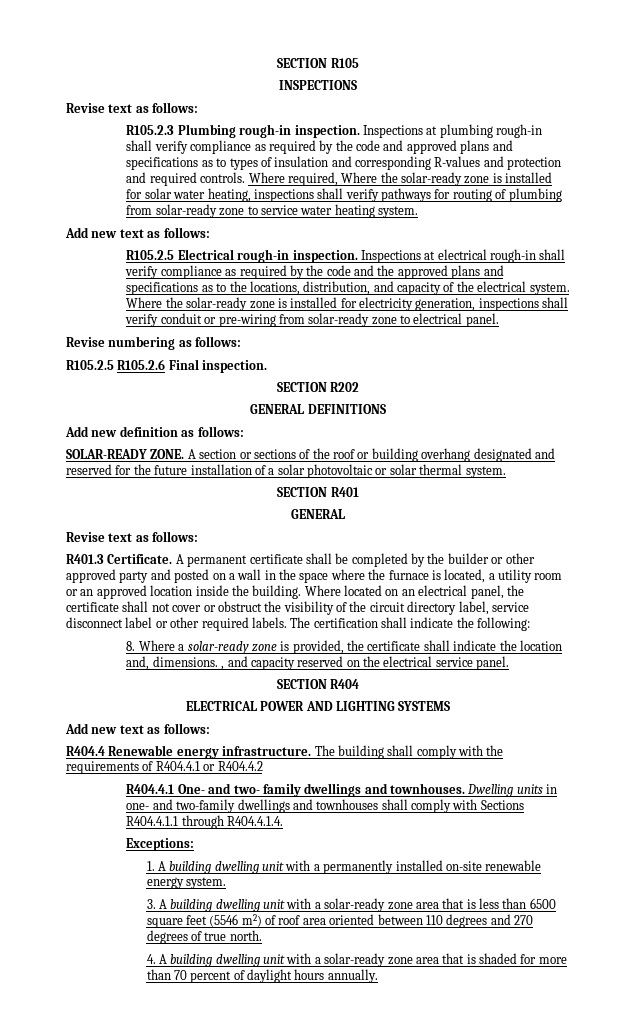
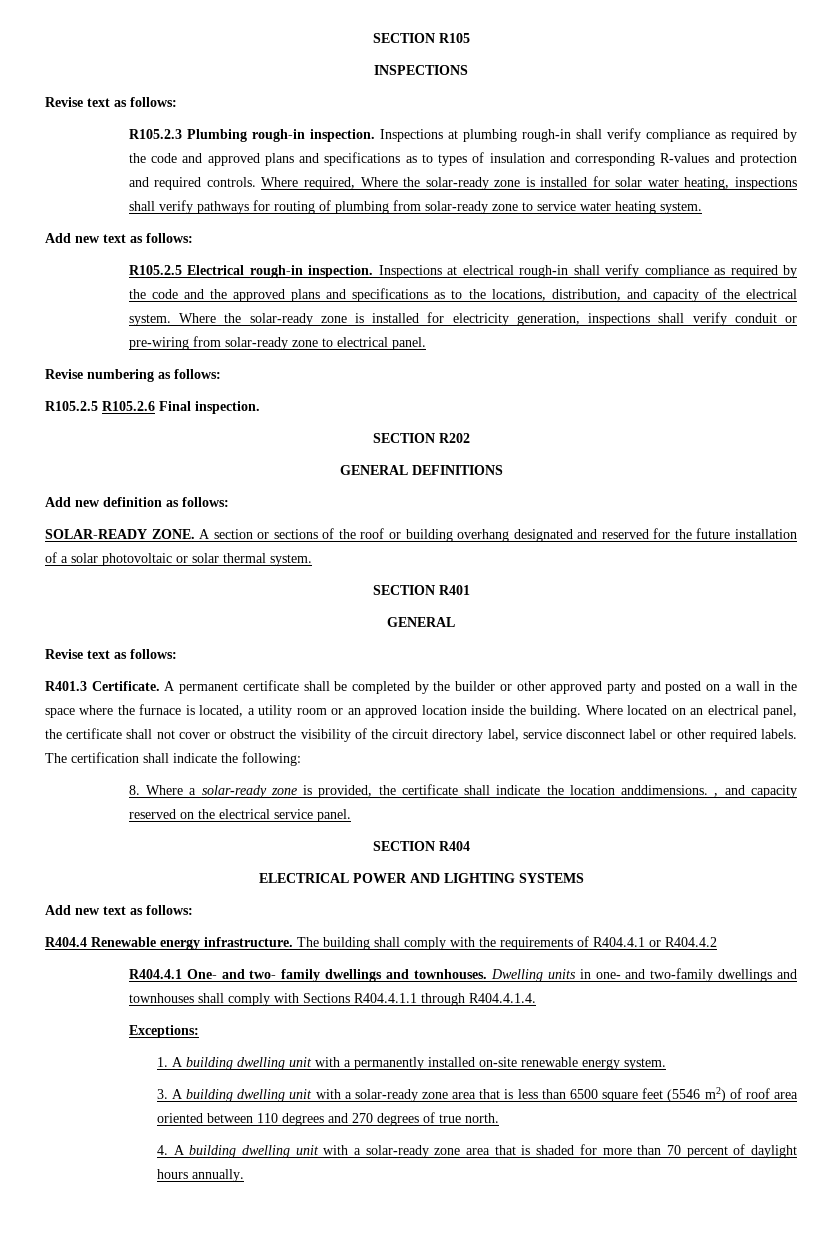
- 8. Where a solar-ready zone is provided, the certificate shall indicate the location and, dimensions. , and capacity reserved on the electrical service panel.
+ 8. Where a solar-ready zone is provided, the certificate shall indicate the location anddimensions. , and capacity reserved on the electrical service panel.

